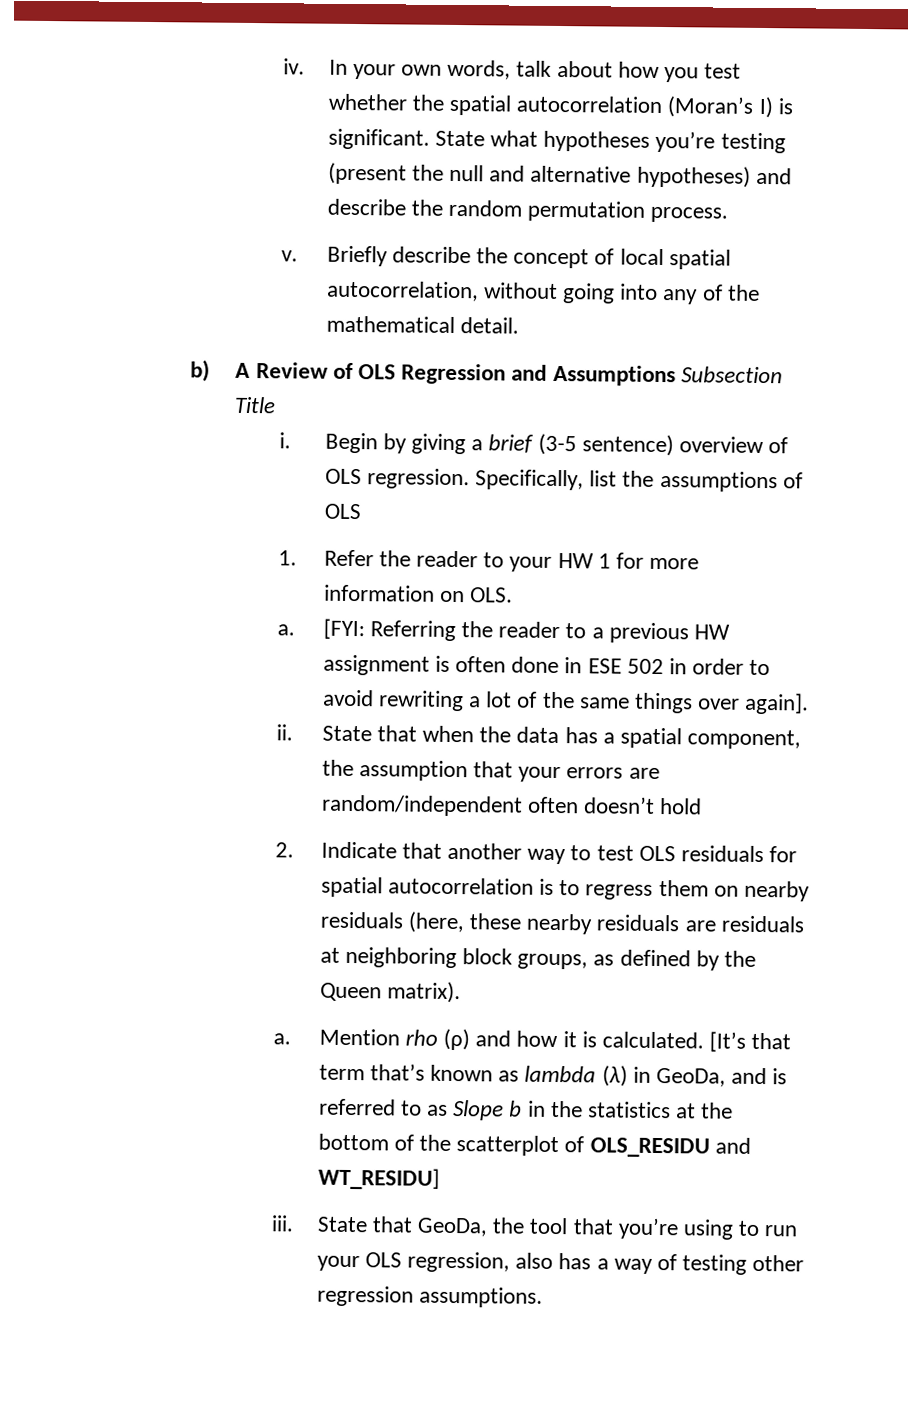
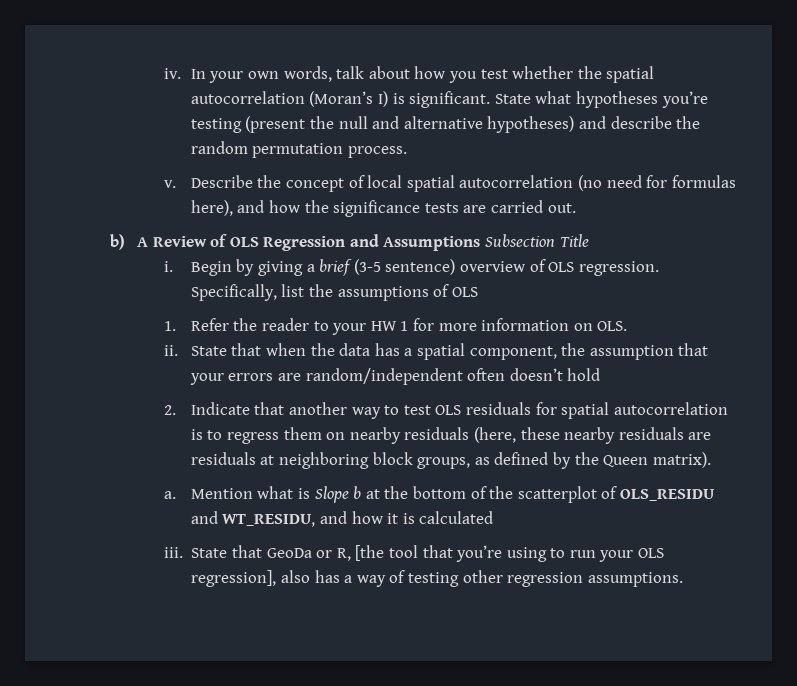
- Briefly describe the concept of local spatial autocorrelation, without going into any of the mathematical detail.
+ Describe the concept of local spatial autocorrelation (no need for formulas here), and how the significance tests are carried out.
- a. [FYI: Referring the reader to a previous HW assignment is often done in ESE 502 in order to avoid rewriting a lot of the same things over again].
- Mention rho (ρ) and how it is calculated. [It’s that term that’s known as lambda (λ) in GeoDa, and is referred to as Slope b in the statistics at the bottom of the scatterplot of OLS_RESIDU and WT_RESIDU]
+ Mention what is Slope b at the bottom of the scatterplot of OLS_RESIDU and WT_RESIDU, and how it is calculated
- State that GeoDa, the tool that you’re using to run your OLS regression, also has a way of testing other regression assumptions.
+ State that GeoDa or R, [the tool that you’re using to run your OLS regression], also has a way of testing other regression assumptions.

